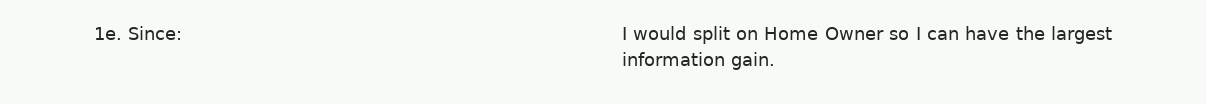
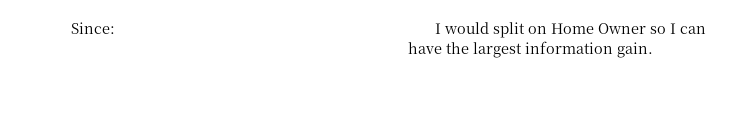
- 1e.

